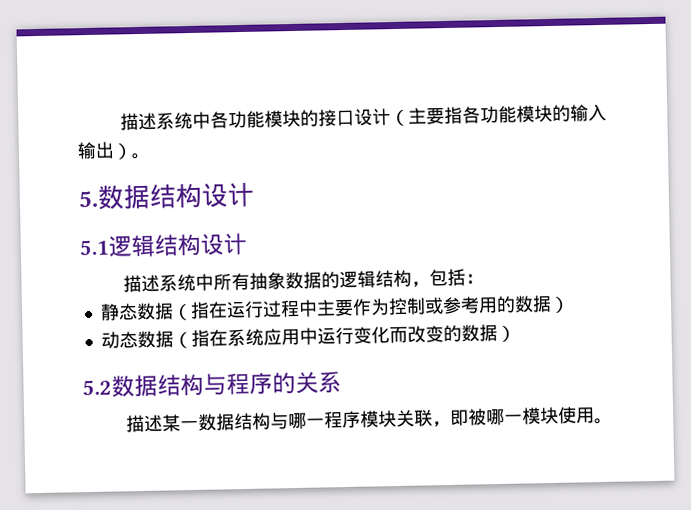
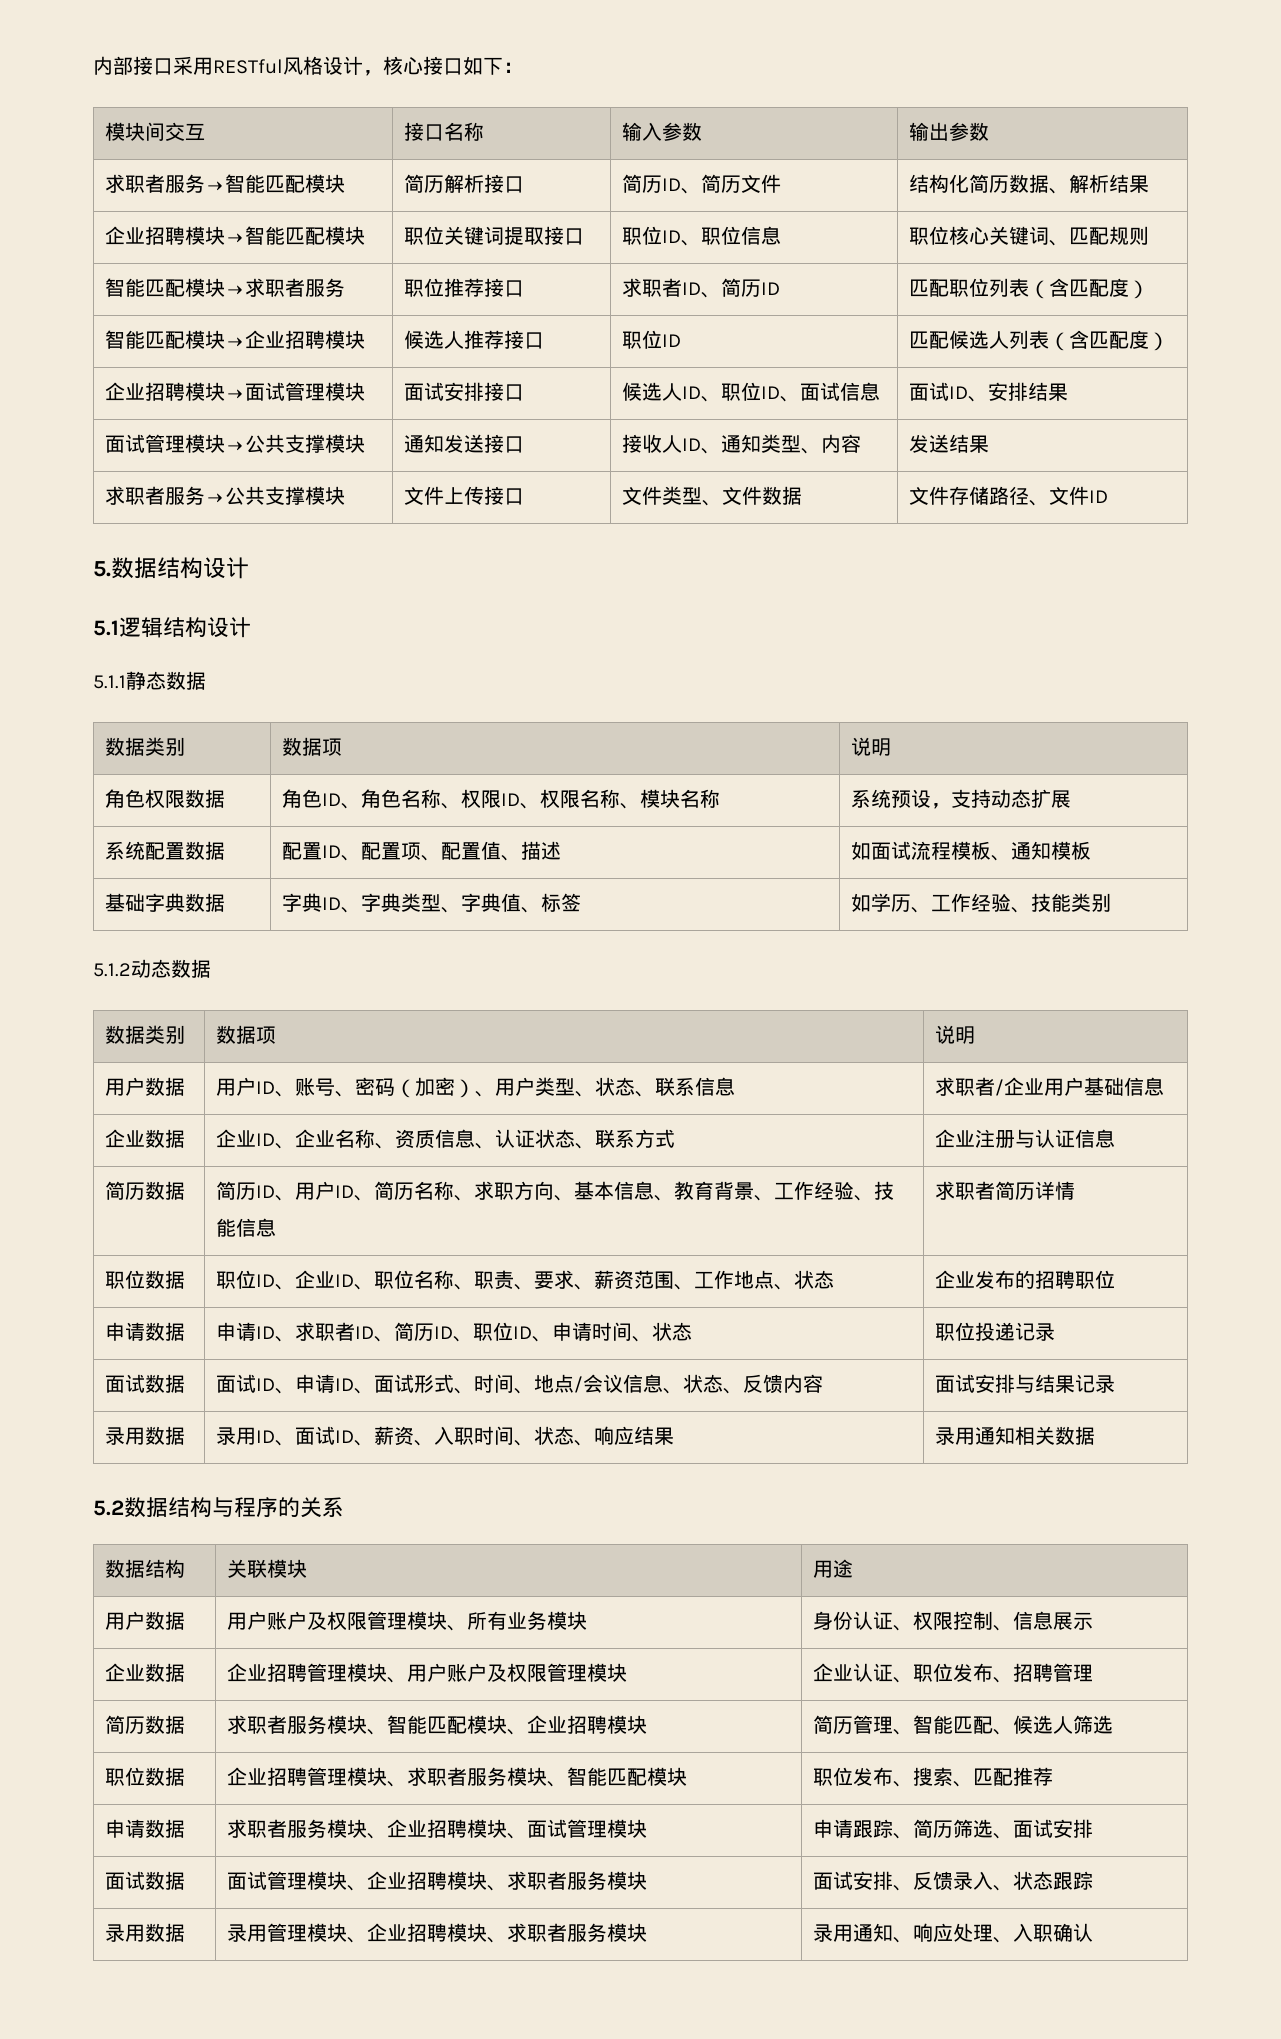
- 描述系统中各功能模块的接口设计（主要指各功能模块的输入输出）。
+ 内部接口采用RESTful风格设计，核心接口如下：
+ 模块间交互 | 接口名称 | 输入参数 | 输出参数
+ 求职者服务→智能匹配模块 | 简历解析接口 | 简历ID、简历文件 | 结构化简历数据、解析结果
+ 企业招聘模块→智能匹配模块 | 职位关键词提取接口 | 职位ID、职位信息 | 职位核心关键词、匹配规则
+ 智能匹配模块→求职者服务 | 职位推荐接口 | 求职者ID、简历ID | 匹配职位列表（含匹配度）
+ 智能匹配模块→企业招聘模块 | 候选人推荐接口 | 职位ID | 匹配候选人列表（含匹配度）
+ 企业招聘模块→面试管理模块 | 面试安排接口 | 候选人ID、职位ID、面试信息 | 面试ID、安排结果
+ 面试管理模块→公共支撑模块 | 通知发送接口 | 接收人ID、通知类型、内容 | 发送结果
+ 求职者服务→公共支撑模块 | 文件上传接口 | 文件类型、文件数据 | 文件存储路径、文件ID
- 描述系统中所有抽象数据的逻辑结构，包括：
- 静态数据（指在运行过程中主要作为控制或参考用的数据）
- 动态数据（指在系统应用中运行变化而改变的数据）
+ 5.1.1静态数据
+ 数据类别 | 数据项 | 说明
+ 角色权限数据 | 角色ID、角色名称、权限ID、权限名称、模块名称 | 系统预设，支持动态扩展
+ 系统配置数据 | 配置ID、配置项、配置值、描述 | 如面试流程模板、通知模板
+ 基础字典数据 | 字典ID、字典类型、字典值、标签 | 如学历、工作经验、技能类别
+ 5.1.2动态数据
+ 数据类别 | 数据项 | 说明
+ 用户数据 | 用户ID、账号、密码（加密）、用户类型、状态、联系信息 | 求职者/企业用户基础信息
+ 企业数据 | 企业ID、企业名称、资质信息、认证状态、联系方式 | 企业注册与认证信息
+ 简历数据 | 简历ID、用户ID、简历名称、求职方向、基本信息、教育背景、工作经验、技能信息 | 求职者简历详情
+ 职位数据 | 职位ID、企业ID、职位名称、职责、要求、薪资范围、工作地点、状态 | 企业发布的招聘职位
+ 申请数据 | 申请ID、求职者ID、简历ID、职位ID、申请时间、状态 | 职位投递记录
+ 面试数据 | 面试ID、申请ID、面试形式、时间、地点/会议信息、状态、反馈内容 | 面试安排与结果记录
+ 录用数据 | 录用ID、面试ID、薪资、入职时间、状态、响应结果 | 录用通知相关数据
- 描述某一数据结构与哪一程序模块关联，即被哪一模块使用。
+ 数据结构 | 关联模块 | 用途
+ 用户数据 | 用户账户及权限管理模块、所有业务模块 | 身份认证、权限控制、信息展示
+ 企业数据 | 企业招聘管理模块、用户账户及权限管理模块 | 企业认证、职位发布、招聘管理
+ 简历数据 | 求职者服务模块、智能匹配模块、企业招聘模块 | 简历管理、智能匹配、候选人筛选
+ 职位数据 | 企业招聘管理模块、求职者服务模块、智能匹配模块 | 职位发布、搜索、匹配推荐
+ 申请数据 | 求职者服务模块、企业招聘模块、面试管理模块 | 申请跟踪、简历筛选、面试安排
+ 面试数据 | 面试管理模块、企业招聘模块、求职者服务模块 | 面试安排、反馈录入、状态跟踪
+ 录用数据 | 录用管理模块、企业招聘模块、求职者服务模块 | 录用通知、响应处理、入职确认

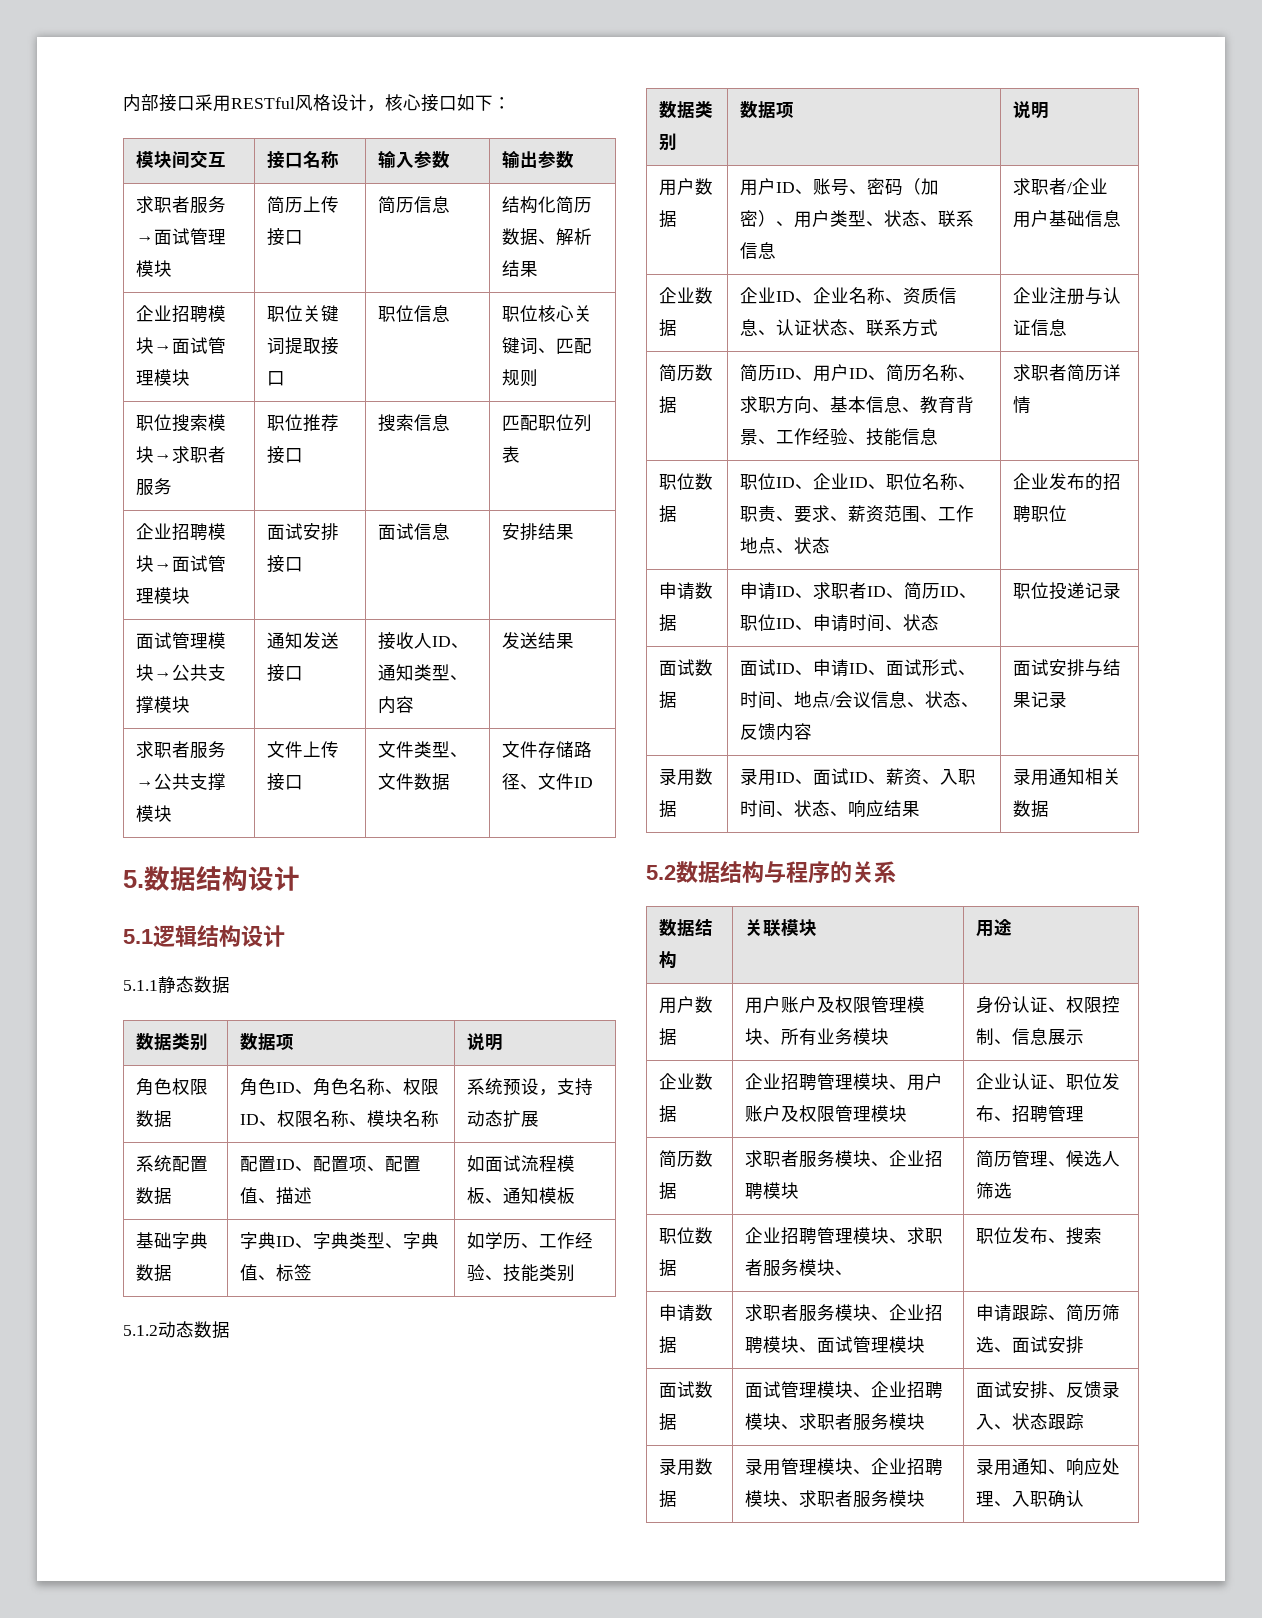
- 求职者服务→智能匹配模块 | 简历解析接口 | 简历ID、简历文件 | 结构化简历数据、解析结果
+ 求职者服务→面试管理模块 | 简历上传接口 | 简历信息 | 结构化简历数据、解析结果
- 企业招聘模块→智能匹配模块 | 职位关键词提取接口 | 职位ID、职位信息 | 职位核心关键词、匹配规则
+ 企业招聘模块→面试管理模块 | 职位关键词提取接口 | 职位信息 | 职位核心关键词、匹配规则
- 智能匹配模块→求职者服务 | 职位推荐接口 | 求职者ID、简历ID | 匹配职位列表（含匹配度）
- 智能匹配模块→企业招聘模块 | 候选人推荐接口 | 职位ID | 匹配候选人列表（含匹配度）
+ 职位搜索模块→求职者服务 | 职位推荐接口 | 搜索信息 | 匹配职位列表
- 企业招聘模块→面试管理模块 | 面试安排接口 | 候选人ID、职位ID、面试信息 | 面试ID、安排结果
+ 企业招聘模块→面试管理模块 | 面试安排接口 | 面试信息 | 安排结果
- 简历数据 | 求职者服务模块、智能匹配模块、企业招聘模块 | 简历管理、智能匹配、候选人筛选
+ 简历数据 | 求职者服务模块、企业招聘模块 | 简历管理、候选人筛选
- 职位数据 | 企业招聘管理模块、求职者服务模块、智能匹配模块 | 职位发布、搜索、匹配推荐
+ 职位数据 | 企业招聘管理模块、求职者服务模块、 | 职位发布、搜索

